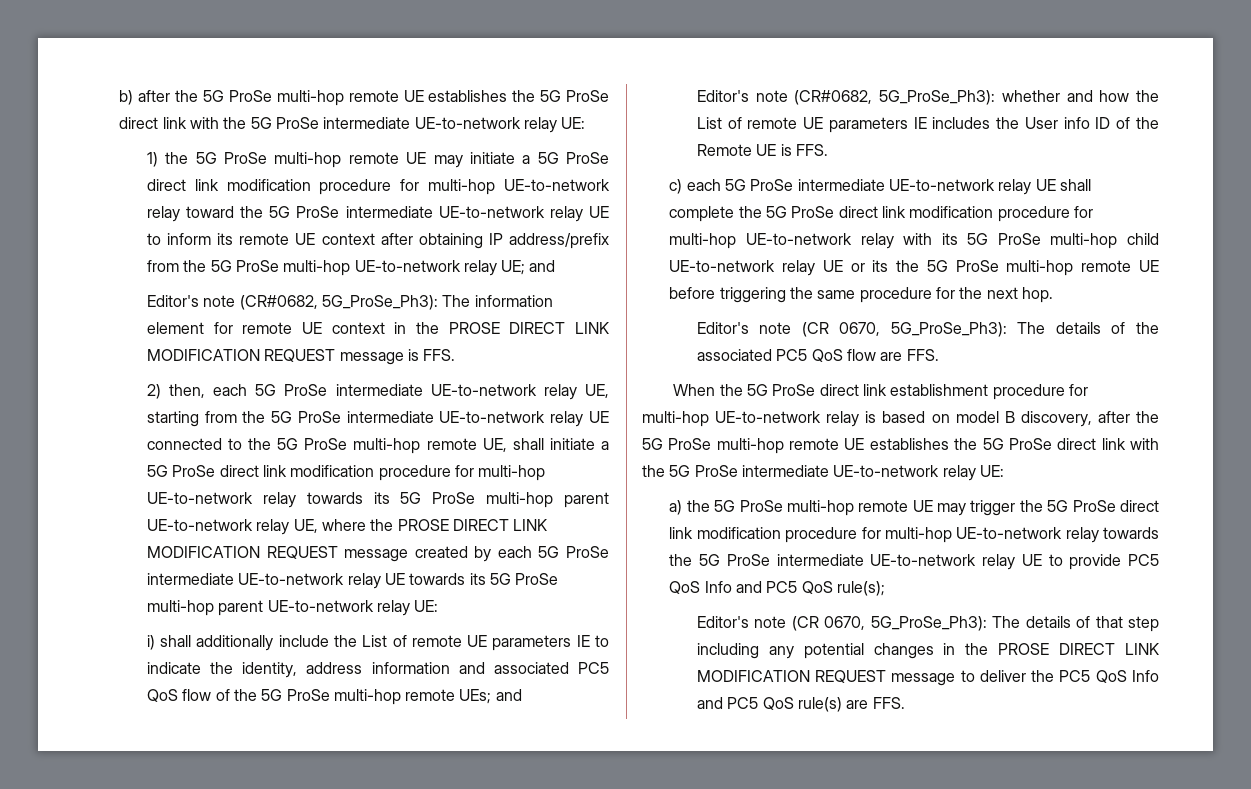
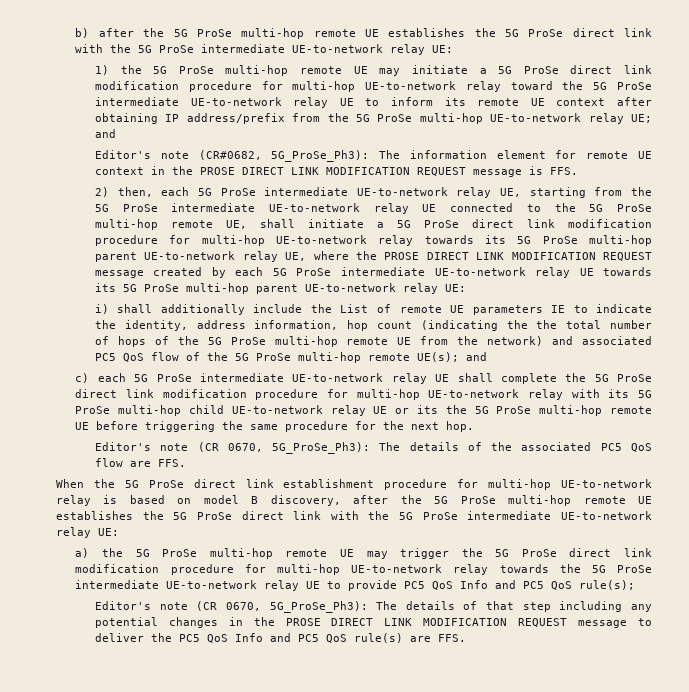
- i) shall additionally include the List of remote UE parameters IE to indicate the identity, address information and associated PC5 QoS flow of the 5G ProSe multi-hop remote UEs; and
- Editor's note (CR#0682, 5G_ProSe_Ph3): whether and how the List of remote UE parameters IE includes the User info ID of the Remote UE is FFS.
+ i) shall additionally include the List of remote UE parameters IE to indicate the identity, address information, hop count (indicating the the total number of hops of the 5G ProSe multi-hop remote UE from the network) and associated PC5 QoS flow of the 5G ProSe multi-hop remote UE(s); and

